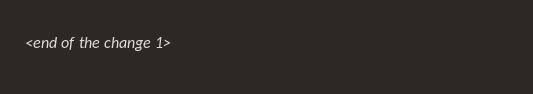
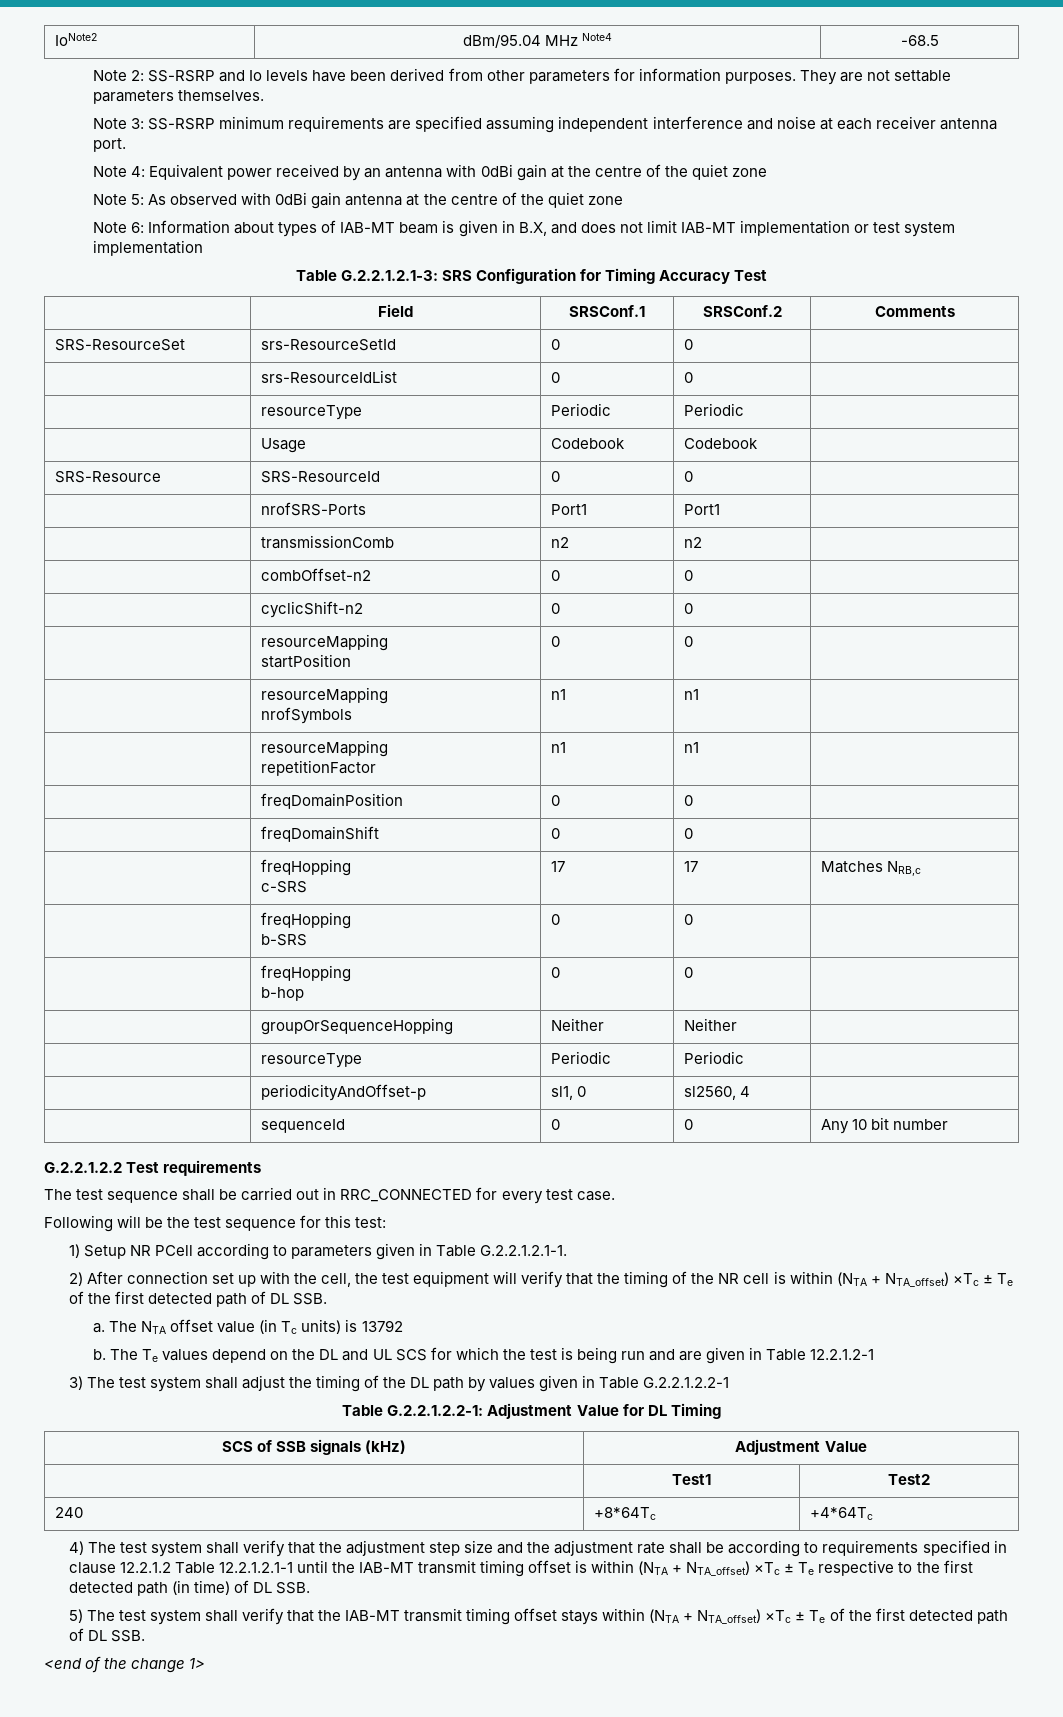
+ IoNote2 | dBm/95.04 MHz Note4 | -68.5
+ Note 2: SS-RSRP and Io levels have been derived from other parameters for information purposes. They are not settable parameters themselves.
+ Note 3: SS-RSRP minimum requirements are specified assuming independent interference and noise at each receiver antenna port.
+ Note 4: Equivalent power received by an antenna with 0dBi gain at the centre of the quiet zone
+ Note 5: As observed with 0dBi gain antenna at the centre of the quiet zone
+ Note 6: Information about types of IAB-MT beam is given in B.X, and does not limit IAB-MT implementation or test system implementation
+ Table G.2.2.1.2.1-3: SRS Configuration for Timing Accuracy Test
+ | Field | SRSConf.1 | SRSConf.2 | Comments
+ SRS-ResourceSet | srs-ResourceSetId | 0 | 0 |
+ | srs-ResourceIdList | 0 | 0 |
+ | resourceType | Periodic | Periodic |
+ | Usage | Codebook | Codebook |
+ SRS-Resource | SRS-ResourceId | 0 | 0 |
+ | nrofSRS-Ports | Port1 | Port1 |
+ | transmissionComb | n2 | n2 |
+ | combOffset-n2 | 0 | 0 |
+ | cyclicShift-n2 | 0 | 0 |
+ | resourceMapping
+ startPosition | 0 | 0 |
+ | resourceMapping
+ nrofSymbols | n1 | n1 |
+ | resourceMapping
+ repetitionFactor | n1 | n1 |
+ | freqDomainPosition | 0 | 0 |
+ | freqDomainShift | 0 | 0 |
+ | freqHopping
+ c-SRS | 17 | 17 | Matches NRB,c
+ | freqHopping
+ b-SRS | 0 | 0 |
+ | freqHopping
+ b-hop | 0 | 0 |
+ | groupOrSequenceHopping | Neither | Neither |
+ | resourceType | Periodic | Periodic |
+ | periodicityAndOffset-p | sl1, 0 | sl2560, 4 |
+ | sequenceId | 0 | 0 | Any 10 bit number
+ G.2.2.1.2.2 Test requirements
+ The test sequence shall be carried out in RRC_CONNECTED for every test case.
+ Following will be the test sequence for this test:
+ 1) Setup NR PCell according to parameters given in Table G.2.2.1.2.1-1.
+ 2) After connection set up with the cell, the test equipment will verify that the timing of the NR cell is within (NTA + NTA_offset) ×Tc ± Te of the first detected path of DL SSB.
+ a. The NTA offset value (in Tc units) is 13792
+ b. The Te values depend on the DL and UL SCS for which the test is being run and are given in Table 12.2.1.2-1
+ 3) The test system shall adjust the timing of the DL path by values given in Table G.2.2.1.2.2-1
+ Table G.2.2.1.2.2-1: Adjustment Value for DL Timing
+ SCS of SSB signals (kHz) | Adjustment Value
+ | Test1 | Test2
+ 240 | +8*64Tc | +4*64Tc
+ 4) The test system shall verify that the adjustment step size and the adjustment rate shall be according to requirements specified in clause 12.2.1.2 Table 12.2.1.2.1-1 until the IAB-MT transmit timing offset is within (NTA + NTA_offset) ×Tc ± Te respective to the first detected path (in time) of DL SSB.
+ 5) The test system shall verify that the IAB-MT transmit timing offset stays within (NTA + NTA_offset) ×Tc ± Te of the first detected path of DL SSB.

